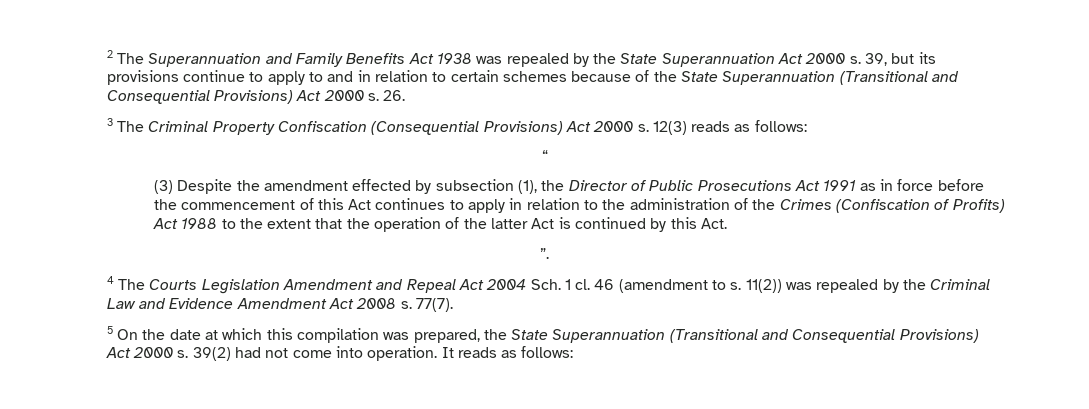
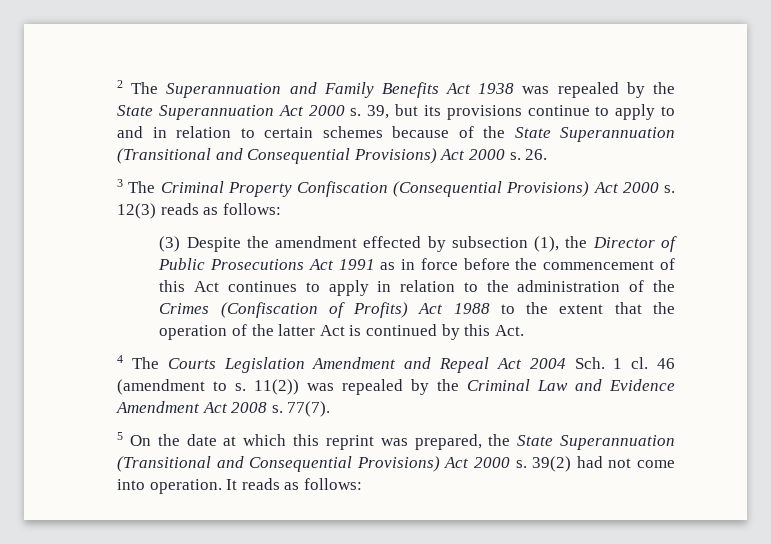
- “
- ”.
- 5 On the date at which this compilation was prepared, the State Superannuation (Transitional and Consequential Provisions) Act 2000 s.
+ 5 On the date at which this reprint was prepared, the State Superannuation (Transitional and Consequential Provisions) Act 2000 s.

